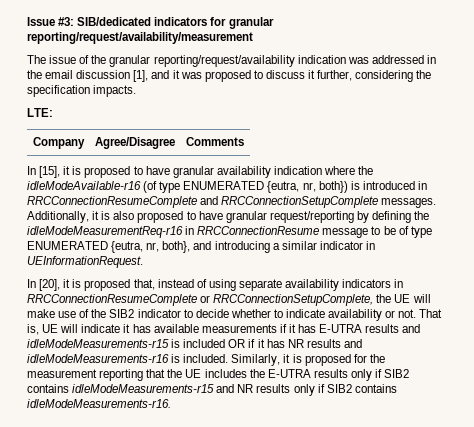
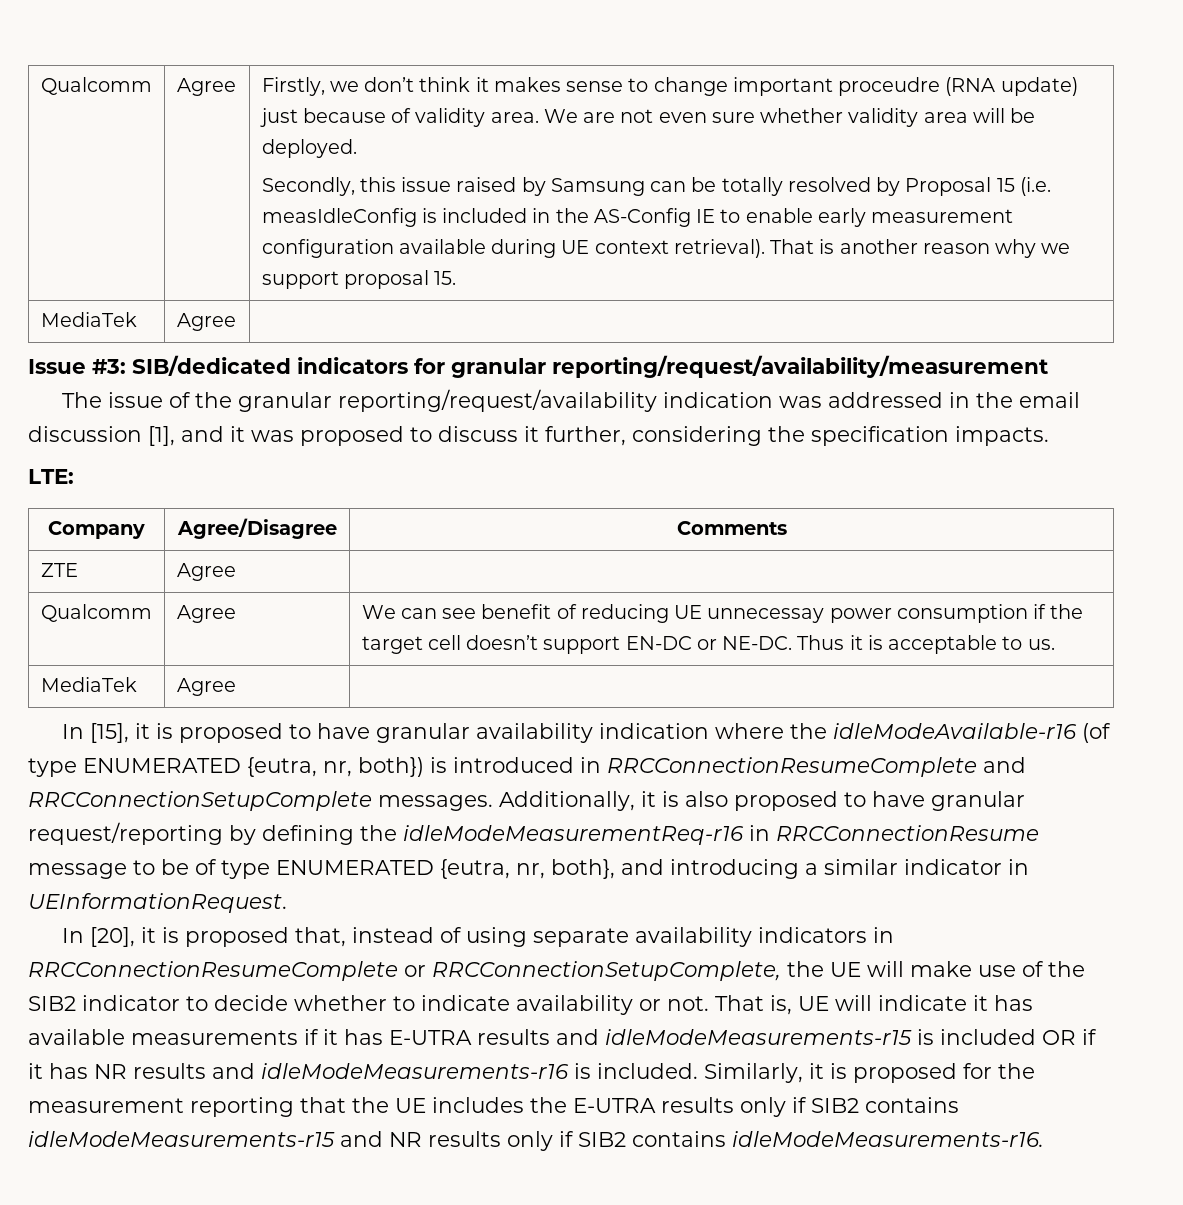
+ Qualcomm | Agree | Firstly, we don’t think it makes sense to change important proceudre (RNA update) just because of validity area. We are not even sure whether validity area will be deployed.
+ Secondly, this issue raised by Samsung can be totally resolved by Proposal 15 (i.e. measIdleConfig is included in the AS-Config IE to enable early measurement configuration available during UE context retrieval). That is another reason why we support proposal 15.
+ MediaTek | Agree |
+ ZTE | Agree |
+ Qualcomm | Agree | We can see benefit of reducing UE unnecessay power consumption if the target cell doesn’t support EN-DC or NE-DC. Thus it is acceptable to us.
+ MediaTek | Agree |

